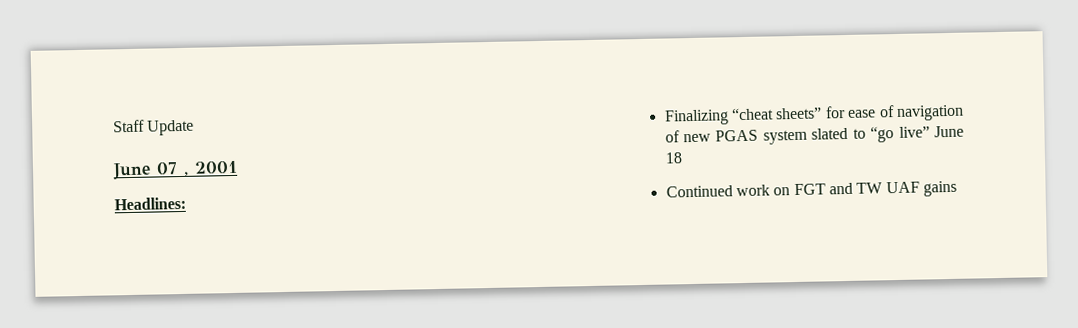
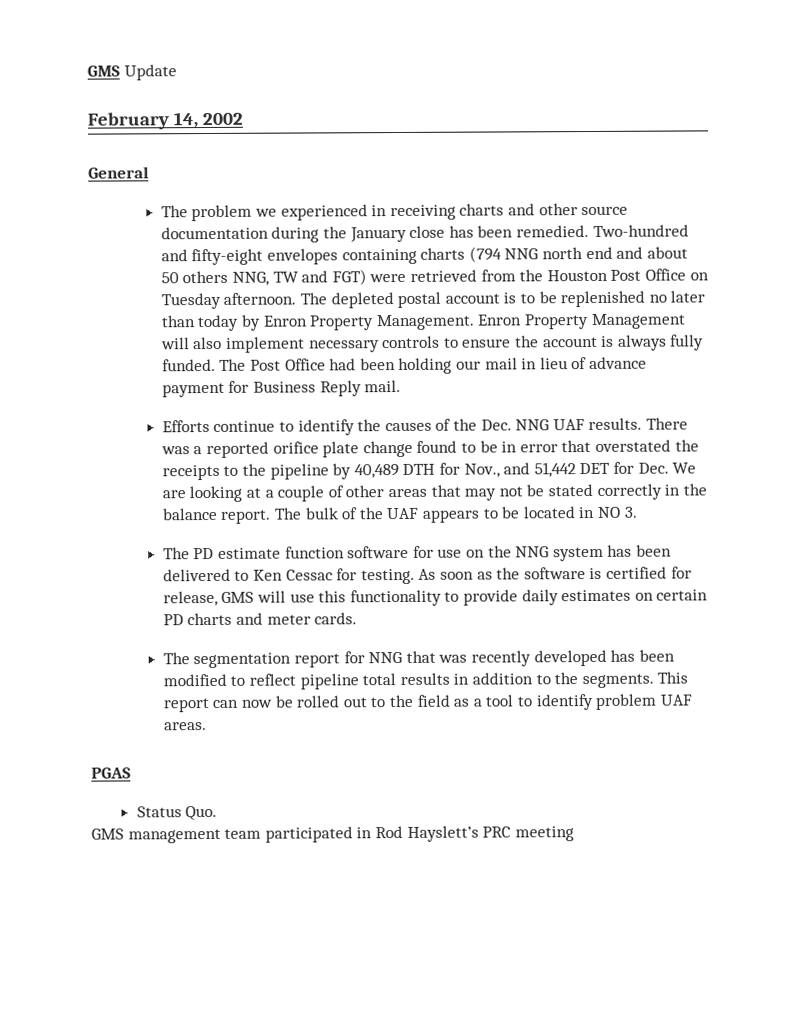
- Staff Update
+ GMS Update
- June 07 , 2001
- Headlines:
- Finalizing “cheat sheets” for ease of navigation of new PGAS system slated to “go live” June 18
- Continued work on FGT and TW UAF gains
+ February 14, 2002
+ General
+ The problem we experienced in receiving charts and other source documentation during the January close has been remedied. Two-hundred and fifty-eight envelopes containing charts (794 NNG north end and about 50 others NNG, TW and FGT) were retrieved from the Houston Post Office on Tuesday afternoon. The depleted postal account is to be replenished no later than today by Enron Property Management. Enron Property Management will also implement necessary controls to ensure the account is always fully funded. The Post Office had been holding our mail in lieu of advance payment for Business Reply mail.
+ Efforts continue to identify the causes of the Dec. NNG UAF results. There was a reported orifice plate change found to be in error that overstated the receipts to the pipeline by 40,489 DTH for Nov., and 51,442 DET for Dec. We are looking at a couple of other areas that may not be stated correctly in the balance report. The bulk of the UAF appears to be located in NO 3.
+ The PD estimate function software for use on the NNG system has been delivered to Ken Cessac for testing. As soon as the software is certified for release, GMS will use this functionality to provide daily estimates on certain PD charts and meter cards.
+ The segmentation report for NNG that was recently developed has been modified to reflect pipeline total results in addition to the segments. This report can now be rolled out to the field as a tool to identify problem UAF areas.
+ PGAS
+ Status Quo.
+ GMS management team participated in Rod Hayslett’s PRC meeting

